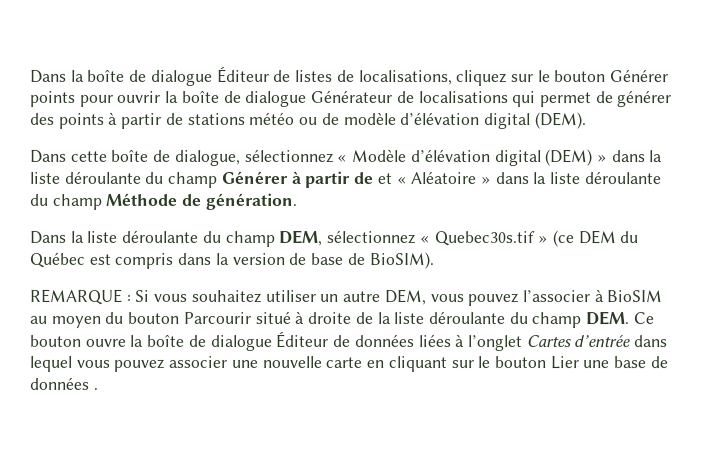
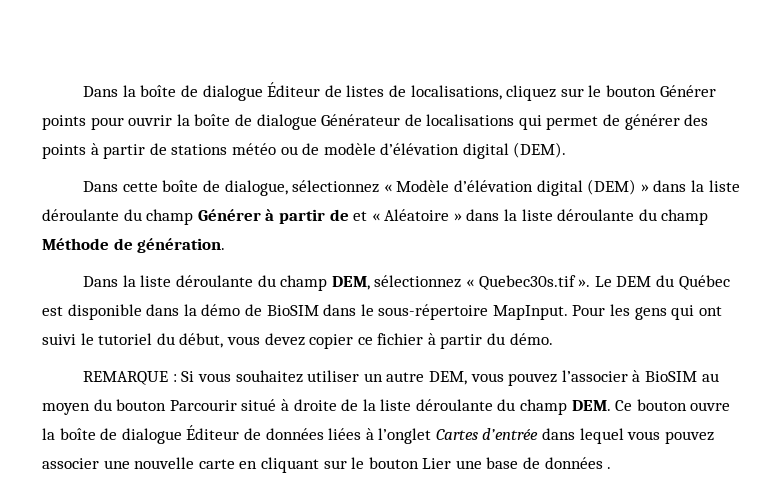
- Dans la liste déroulante du champ DEM, sélectionnez « Quebec30s.tif » (ce DEM du Québec est compris dans la version de base de BioSIM).
+ Dans la liste déroulante du champ DEM, sélectionnez « Quebec30s.tif ». Le DEM du Québec est disponible dans la démo de BioSIM dans le sous-répertoire MapInput. Pour les gens qui ont suivi le tutoriel du début, vous devez copier ce fichier à partir du démo.

